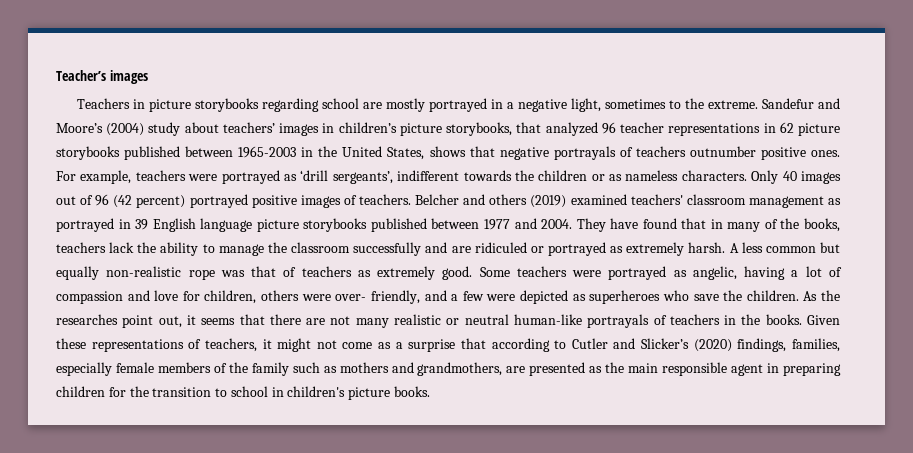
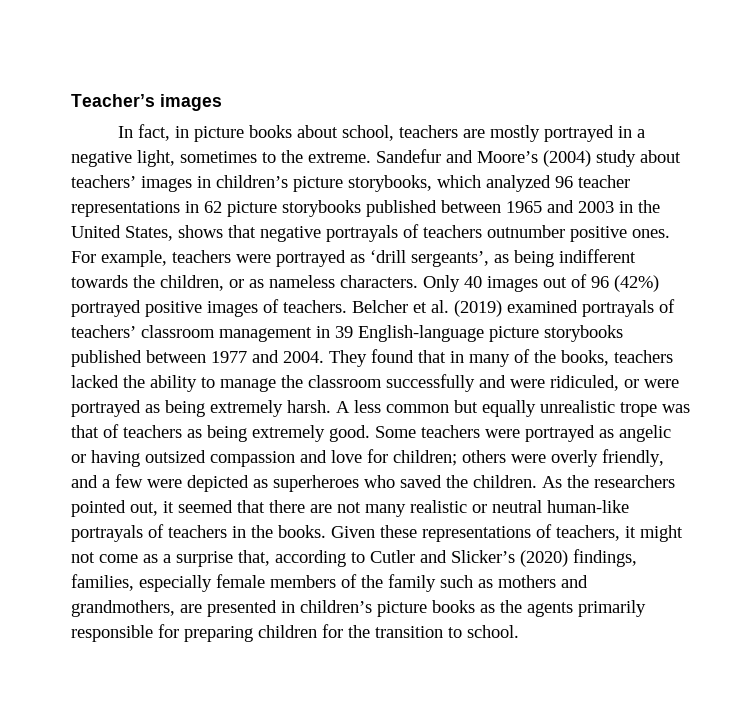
- Teachers in picture storybooks regarding school are mostly portrayed in a negative light, sometimes to the extreme.
+ In fact, in picture books about school, teachers are mostly portrayed in a negative light, sometimes to the extreme.
- Sandefur and Moore’s (2004) study about teachers’ images in children’s picture storybooks, that analyzed 96 teacher representations in 62 picture storybooks published between 1965-2003 in the United States, shows that negative portrayals of teachers outnumber positive ones.
+ Sandefur and Moore’s (2004) study about teachers’ images in children’s picture storybooks, which analyzed 96 teacher representations in 62 picture storybooks published between 1965 and 2003 in the United States, shows that negative portrayals of teachers outnumber positive ones.
- For example, teachers were portrayed as ‘drill sergeants’, indifferent towards the children or as nameless characters.
+ For example, teachers were portrayed as ‘drill sergeants’, as being indifferent towards the children, or as nameless characters.
- Only 40 images out of 96 (42 percent) portrayed positive images of teachers.
+ Only 40 images out of 96 (42%) portrayed positive images of teachers.
- Belcher and others (2019) examined teachers' classroom management as portrayed in 39 English language picture storybooks published between 1977 and 2004.
+ Belcher et al. (2019) examined portrayals of teachers’ classroom management in 39 English-language picture storybooks published between 1977 and 2004.
- They have found that in many of the books, teachers lack the ability to manage the classroom successfully and are ridiculed or portrayed as extremely harsh.
+ They found that in many of the books, teachers lacked the ability to manage the classroom successfully and were ridiculed, or were portrayed as being extremely harsh.
- A less common but equally non-realistic rope was that of teachers as extremely good.
+ A less common but equally unrealistic trope was that of teachers as being extremely good.
- Some teachers were portrayed as angelic, having a lot of compassion and love for children, others were over- friendly, and a few were depicted as superheroes who save the children.
+ Some teachers were portrayed as angelic or having outsized compassion and love for children; others were overly friendly, and a few were depicted as superheroes who saved the children.
- As the researches point out, it seems that there are not many realistic or neutral human-like portrayals of teachers in the books.
+ As the researchers pointed out, it seemed that there are not many realistic or neutral human-like portrayals of teachers in the books.
- Given these representations of teachers, it might not come as a surprise that according to Cutler and Slicker’s (2020) findings, families, especially female members of the family such as mothers and grandmothers, are presented as the main responsible agent in preparing children for the transition to school in children's picture books.
+ Given these representations of teachers, it might not come as a surprise that, according to Cutler and Slicker’s (2020) findings, families, especially female members of the family such as mothers and grandmothers, are presented in children’s picture books as the agents primarily responsible for preparing children for the transition to school.

